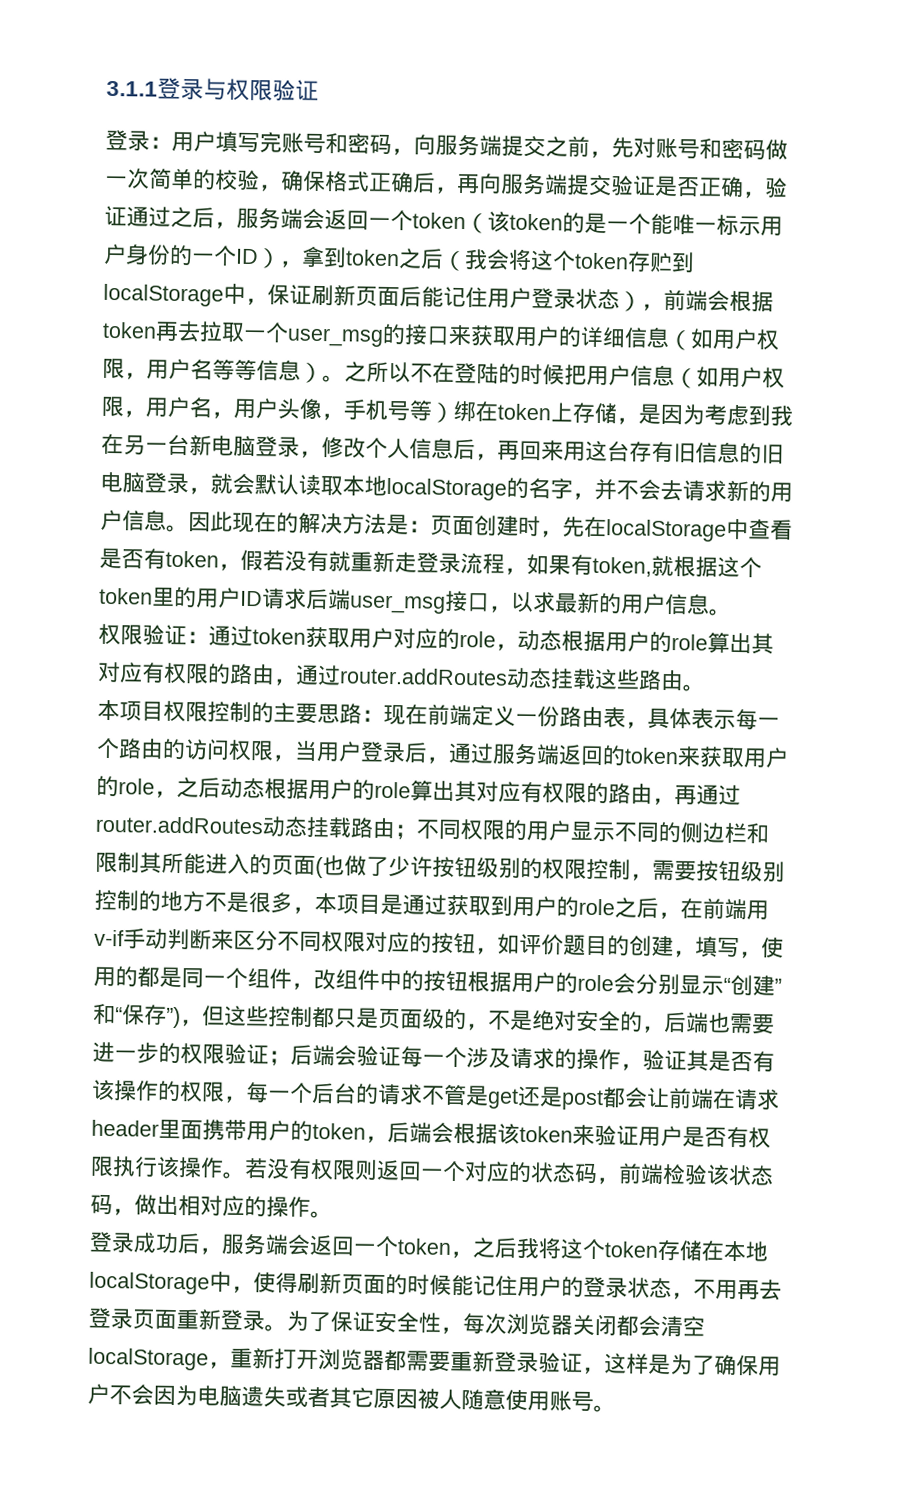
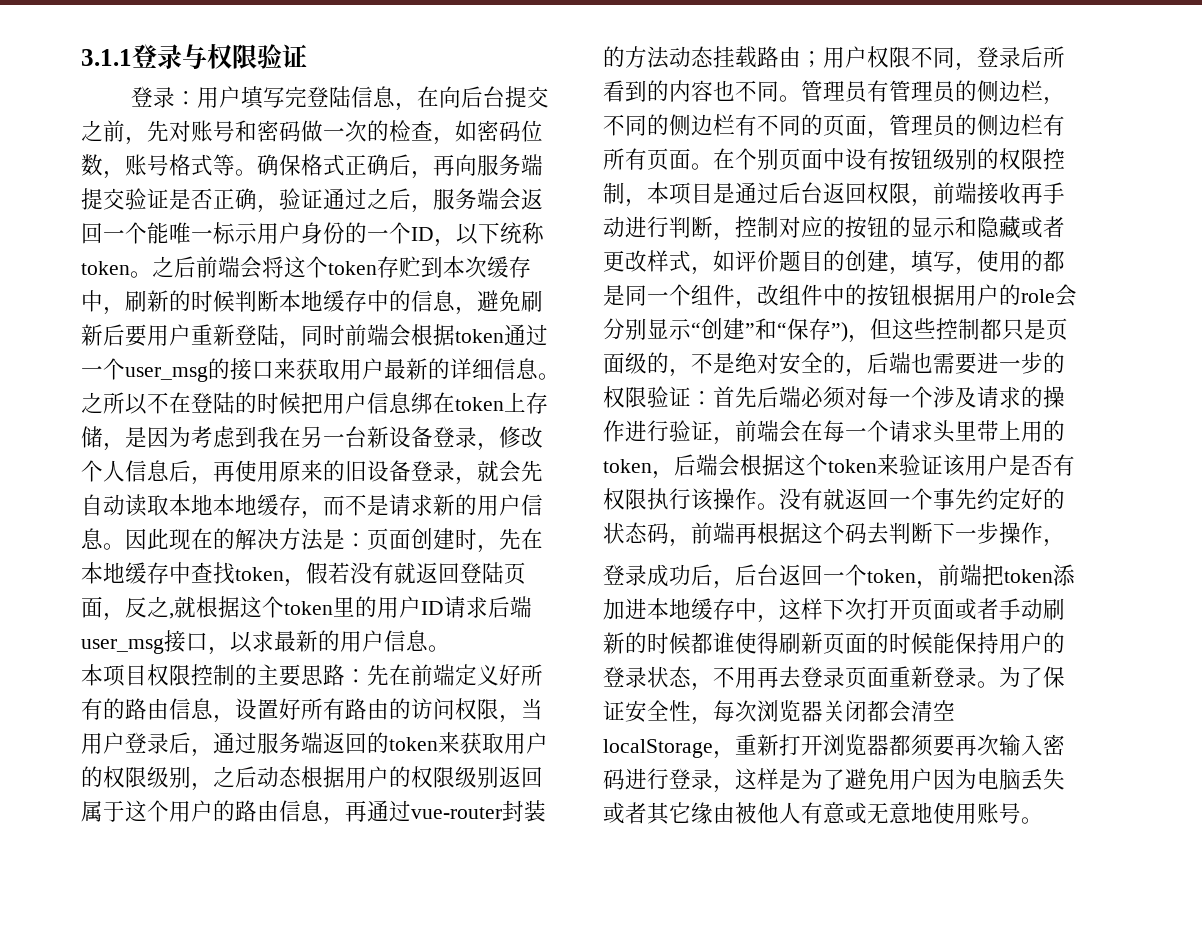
- 登录：用户填写完账号和密码，向服务端提交之前，先对账号和密码做一次简单的校验，确保格式正确后，再向服务端提交验证是否正确，验证通过之后，服务端会返回一个token（该token的是一个能唯一标示用户身份的一个ID），拿到token之后（我会将这个token存贮到localStorage中，保证刷新页面后能记住用户登录状态），前端会根据token再去拉取一个user_msg的接口来获取用户的详细信息（如用户权限，用户名等等信息）。
+ 登录：用户填写完登陆信息，在向后台提交之前，先对账号和密码做一次的检查，如密码位数，账号格式等。确保格式正确后，再向服务端提交验证是否正确，验证通过之后，服务端会返回一个能唯一标示用户身份的一个ID，以下统称token。之后前端会将这个token存贮到本次缓存中，刷新的时候判断本地缓存中的信息，避免刷新后要用户重新登陆，同时前端会根据token通过一个user_msg的接口来获取用户最新的详细信息。
- 之所以不在登陆的时候把用户信息（如用户权限，用户名，用户头像，手机号等）绑在token上存储，是因为考虑到我在另一台新电脑登录，修改个人信息后，再回来用这台存有旧信息的旧电脑登录，就会默认读取本地localStorage的名字，并不会去请求新的用户信息。
+ 之所以不在登陆的时候把用户信息绑在token上存储，是因为考虑到我在另一台新设备登录，修改个人信息后，再使用原来的旧设备登录，就会先自动读取本地本地缓存，而不是请求新的用户信息。
- 因此现在的解决方法是：页面创建时，先在localStorage中查看是否有token，假若没有就重新走登录流程，如果有token,就根据这个token里的用户ID请求后端user_msg接口，以求最新的用户信息。
+ 因此现在的解决方法是：页面创建时，先在本地缓存中查找token，假若没有就返回登陆页面，反之,就根据这个token里的用户ID请求后端user_msg接口，以求最新的用户信息。
- 权限验证：通过token获取用户对应的role，动态根据用户的role算出其对应有权限的路由，通过router.addRoutes动态挂载这些路由。
- 现在前端定义一份路由表，具体表示每一个路由的访问权限，当用户登录后，通过服务端返回的token来获取用户的role，之后动态根据用户的role算出其对应有权限的路由，再通过router.addRoutes动态挂载路由；不同权限的用户显示不同的侧边栏和限制其所能进入的页面(也做了少许按钮级别的权限控制，需要按钮级别控制的地方不是很多，本项目是通过获取到用户的role之后，在前端用v-if手动判断来区分不同权限对应的按钮，如评价题目的创建，填写，使用的都是同一个组件，改组件中的按钮根据用户的role会分别显示“创建”和“保存”)，但这些控制都只是页面级的，不是绝对安全的，后端也需要进一步的权限验证；后端会验证每一个涉及请求的操作，验证其是否有该操作的权限，每一个后台的请求不管是get还是post都会让前端在请求header里面携带用户的token，后端会根据该token来验证用户是否有权限执行该操作。
+ 先在前端定义好所有的路由信息，设置好所有路由的访问权限，当用户登录后，通过服务端返回的token来获取用户的权限级别，之后动态根据用户的权限级别返回属于这个用户的路由信息，再通过vue-router封装的方法动态挂载路由；用户权限不同，登录后所看到的内容也不同。管理员有管理员的侧边栏，不同的侧边栏有不同的页面，管理员的侧边栏有所有页面。在个别页面中设有按钮级别的权限控制，本项目是通过后台返回权限，前端接收再手动进行判断，控制对应的按钮的显示和隐藏或者更改样式，如评价题目的创建，填写，使用的都是同一个组件，改组件中的按钮根据用户的role会分别显示“创建”和“保存”)，但这些控制都只是页面级的，不是绝对安全的，后端也需要进一步的权限验证：首先后端必须对每一个涉及请求的操作进行验证，前端会在每一个请求头里带上用的token，后端会根据这个token来验证该用户是否有权限执行该操作。
- 若没有权限则返回一个对应的状态码，前端检验该状态码，做出相对应的操作。
+ 没有就返回一个事先约定好的状态码，前端再根据这个码去判断下一步操作，
- 登录成功后，服务端会返回一个token，之后我将这个token存储在本地localStorage中，使得刷新页面的时候能记住用户的登录状态，不用再去登录页面重新登录。
+ 登录成功后，后台返回一个token，前端把token添加进本地缓存中，这样下次打开页面或者手动刷新的时候都谁使得刷新页面的时候能保持用户的登录状态，不用再去登录页面重新登录。
- 为了保证安全性，每次浏览器关闭都会清空localStorage，重新打开浏览器都需要重新登录验证，这样是为了确保用户不会因为电脑遗失或者其它原因被人随意使用账号。
+ 为了保证安全性，每次浏览器关闭都会清空localStorage，重新打开浏览器都须要再次输入密码进行登录，这样是为了避免用户因为电脑丢失或者其它缘由被他人有意或无意地使用账号。

